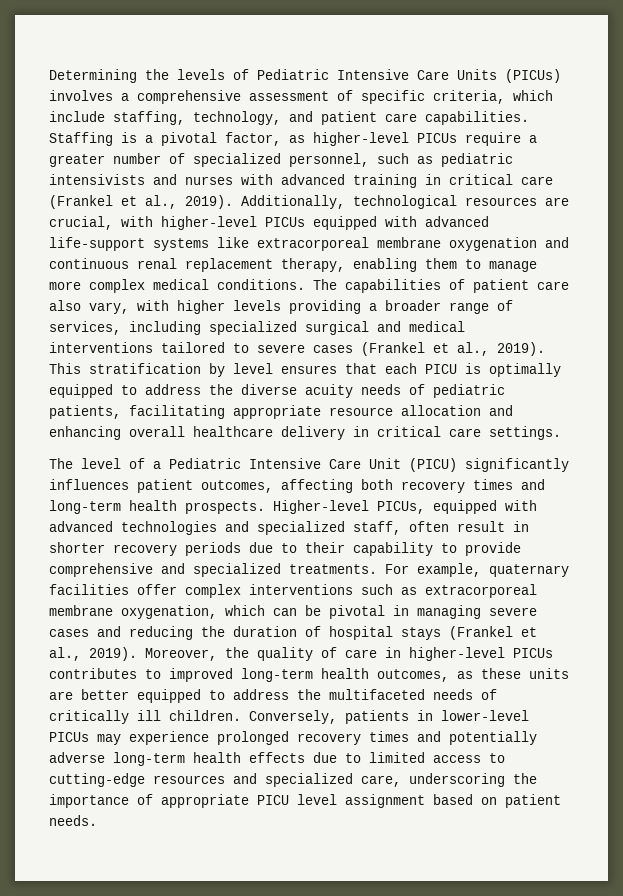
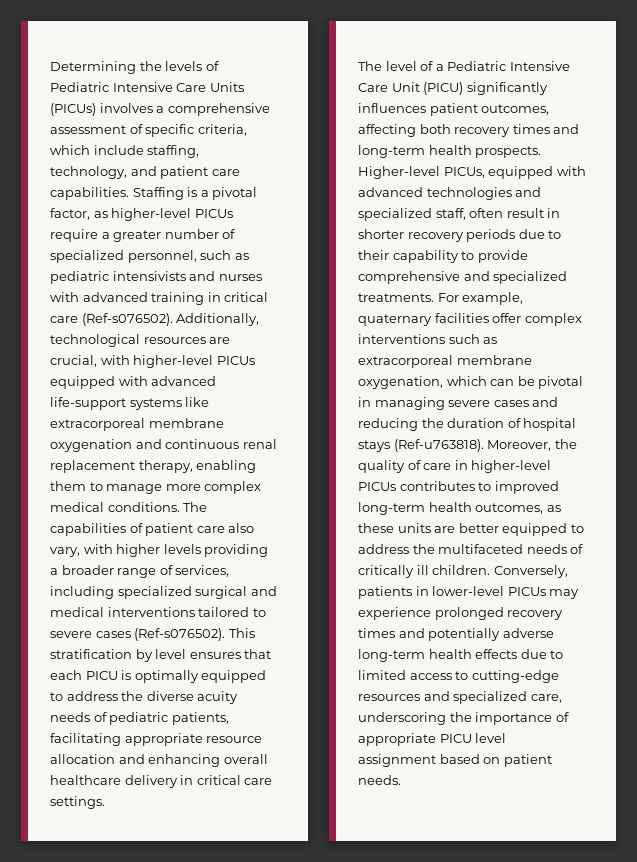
- Staffing is a pivotal factor, as higher-level PICUs require a greater number of specialized personnel, such as pediatric intensivists and nurses with advanced training in critical care (Frankel et al., 2019).
+ Staffing is a pivotal factor, as higher-level PICUs require a greater number of specialized personnel, such as pediatric intensivists and nurses with advanced training in critical care (Ref-s076502).
- The capabilities of patient care also vary, with higher levels providing a broader range of services, including specialized surgical and medical interventions tailored to severe cases (Frankel et al., 2019).
+ The capabilities of patient care also vary, with higher levels providing a broader range of services, including specialized surgical and medical interventions tailored to severe cases (Ref-s076502).
- For example, quaternary facilities offer complex interventions such as extracorporeal membrane oxygenation, which can be pivotal in managing severe cases and reducing the duration of hospital stays (Frankel et al., 2019).
+ For example, quaternary facilities offer complex interventions such as extracorporeal membrane oxygenation, which can be pivotal in managing severe cases and reducing the duration of hospital stays (Ref-u763818).

